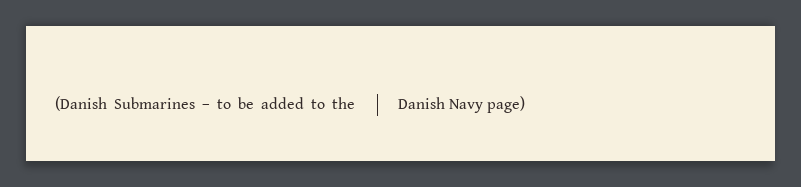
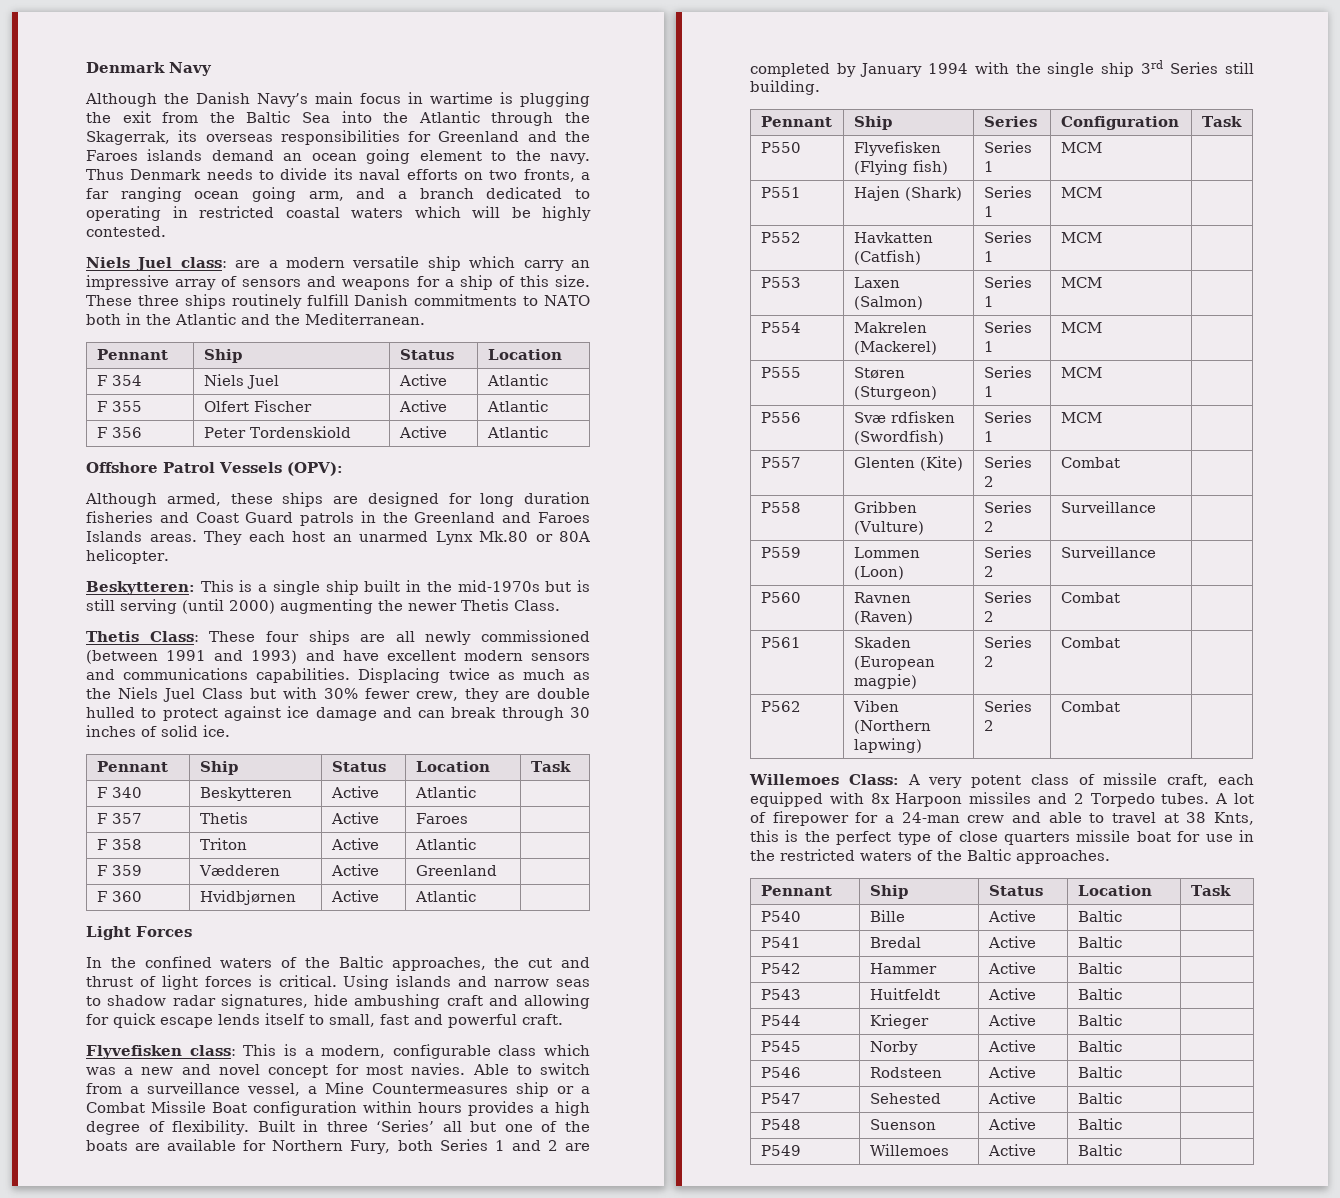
- (Danish Submarines – to be added to the Danish Navy page)
+ Denmark Navy
+ Although the Danish Navy’s main focus in wartime is plugging the exit from the Baltic Sea into the Atlantic through the Skagerrak, its overseas responsibilities for Greenland and the Faroes islands demand an ocean going element to the navy. Thus Denmark needs to divide its naval efforts on two fronts, a far ranging ocean going arm, and a branch dedicated to operating in restricted coastal waters which will be highly contested.
+ Niels Juel class: are a modern versatile ship which carry an impressive array of sensors and weapons for a ship of this size. These three ships routinely fulfill Danish commitments to NATO both in the Atlantic and the Mediterranean.
+ Pennant | Ship | Status | Location
+ F 354 | Niels Juel | Active | Atlantic
+ F 355 | Olfert Fischer | Active | Atlantic
+ F 356 | Peter Tordenskiold | Active | Atlantic
+ Offshore Patrol Vessels (OPV):
+ Although armed, these ships are designed for long duration fisheries and Coast Guard patrols in the Greenland and Faroes Islands areas. They each host an unarmed Lynx Mk.80 or 80A helicopter.
+ Beskytteren: This is a single ship built in the mid-1970s but is still serving (until 2000) augmenting the newer Thetis Class.
+ Thetis Class: These four ships are all newly commissioned (between 1991 and 1993) and have excellent modern sensors and communications capabilities. Displacing twice as much as the Niels Juel Class but with 30% fewer crew, they are double hulled to protect against ice damage and can break through 30 inches of solid ice.
+ Pennant | Ship | Status | Location | Task
+ F 340 | Beskytteren | Active | Atlantic |
+ F 357 | Thetis | Active | Faroes |
+ F 358 | Triton | Active | Atlantic |
+ F 359 | Vædderen | Active | Greenland |
+ F 360 | Hvidbjørnen | Active | Atlantic |
+ Light Forces
+ In the confined waters of the Baltic approaches, the cut and thrust of light forces is critical. Using islands and narrow seas to shadow radar signatures, hide ambushing craft and allowing for quick escape lends itself to small, fast and powerful craft.
+ Flyvefisken class: This is a modern, configurable class which was a new and novel concept for most navies. Able to switch from a surveillance vessel, a Mine Countermeasures ship or a Combat Missile Boat configuration within hours provides a high degree of flexibility. Built in three ‘Series’ all but one of the boats are available for Northern Fury, both Series 1 and 2 are completed by January 1994 with the single ship 3rd Series still building.
+ Pennant | Ship | Series | Configuration | Task
+ P550 | Flyvefisken (Flying fish) | Series 1 | MCM |
+ P551 | Hajen (Shark) | Series 1 | MCM |
+ P552 | Havkatten (Catfish) | Series 1 | MCM |
+ P553 | Laxen (Salmon) | Series 1 | MCM |
+ P554 | Makrelen (Mackerel) | Series 1 | MCM |
+ P555 | Støren (Sturgeon) | Series 1 | MCM |
+ P556 | Svæ rdfisken (Swordfish) | Series 1 | MCM |
+ P557 | Glenten (Kite) | Series 2 | Combat |
+ P558 | Gribben (Vulture) | Series 2 | Surveillance |
+ P559 | Lommen (Loon) | Series 2 | Surveillance |
+ P560 | Ravnen (Raven) | Series 2 | Combat |
+ P561 | Skaden (European magpie) | Series 2 | Combat |
+ P562 | Viben (Northern lapwing) | Series 2 | Combat |
+ Willemoes Class: A very potent class of missile craft, each equipped with 8x Harpoon missiles and 2 Torpedo tubes. A lot of firepower for a 24-man crew and able to travel at 38 Knts, this is the perfect type of close quarters missile boat for use in the restricted waters of the Baltic approaches.
+ Pennant | Ship | Status | Location | Task
+ P540 | Bille | Active | Baltic |
+ P541 | Bredal | Active | Baltic |
+ P542 | Hammer | Active | Baltic |
+ P543 | Huitfeldt | Active | Baltic |
+ P544 | Krieger | Active | Baltic |
+ P545 | Norby | Active | Baltic |
+ P546 | Rodsteen | Active | Baltic |
+ P547 | Sehested | Active | Baltic |
+ P548 | Suenson | Active | Baltic |
+ P549 | Willemoes | Active | Baltic |

